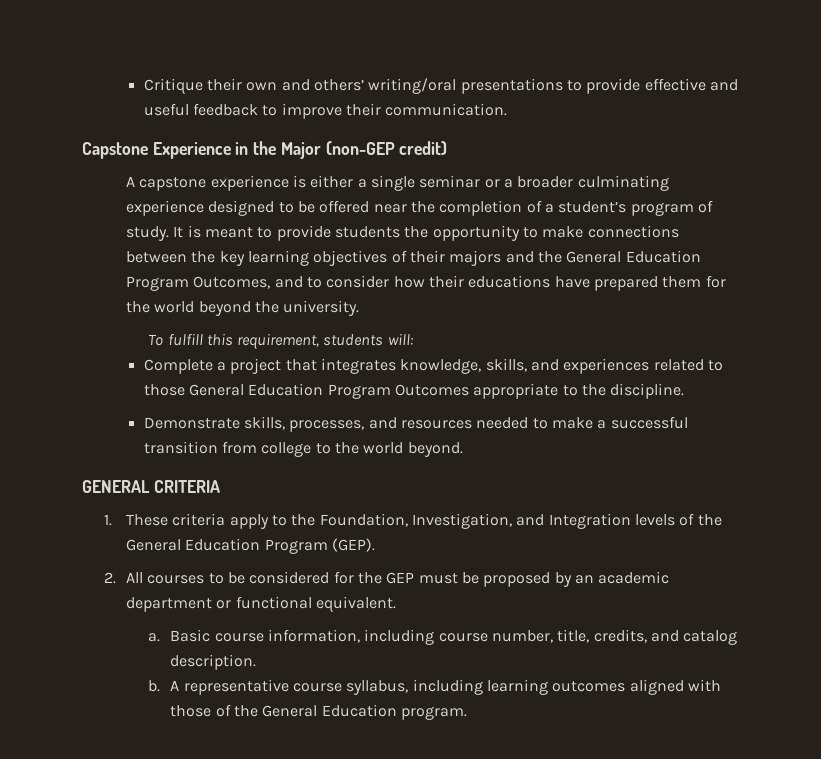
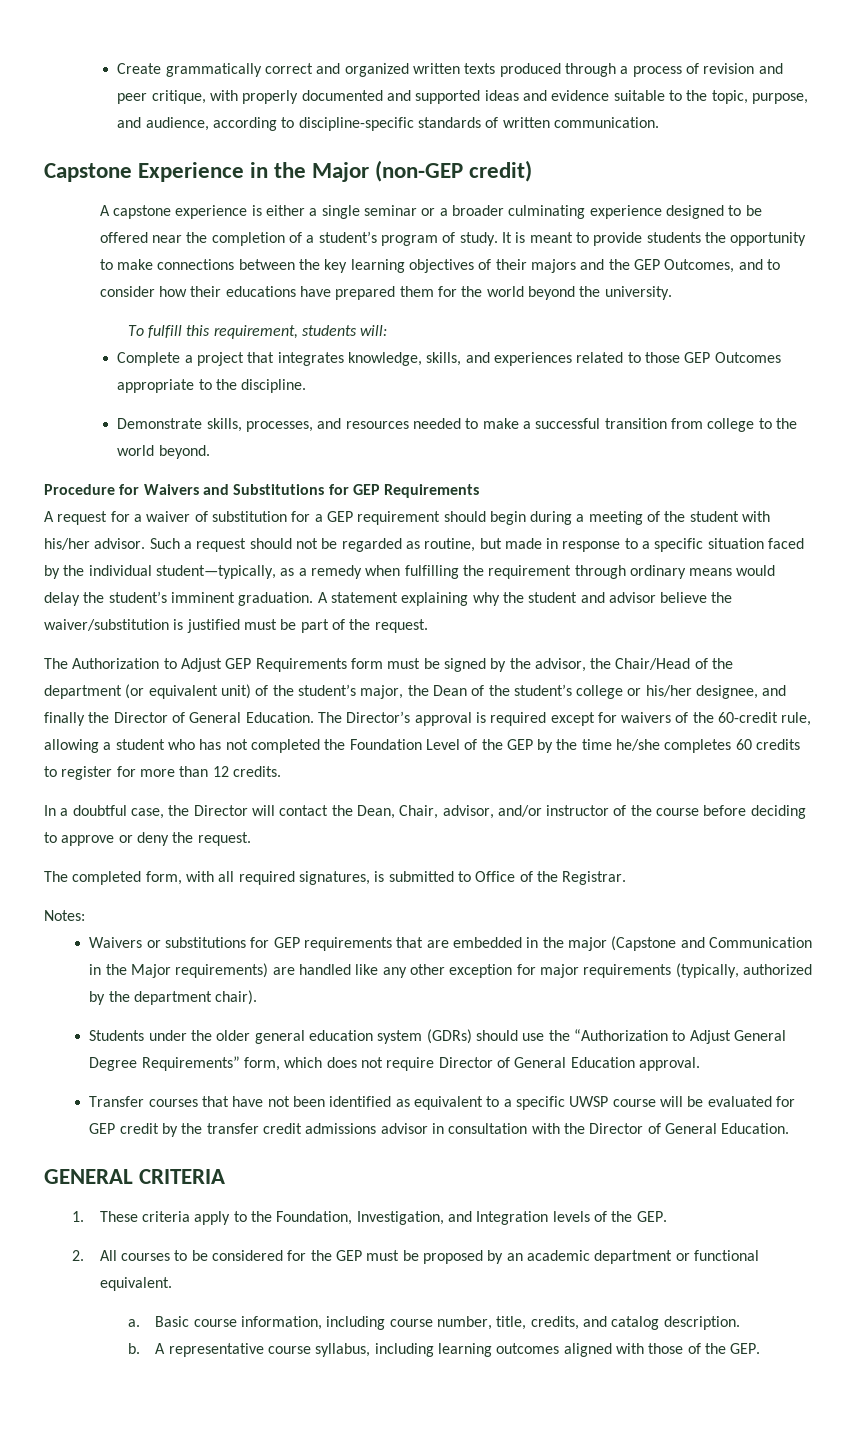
- Critique their own and others’ writing/oral presentations to provide effective and useful feedback to improve their communication.
+ Create grammatically correct and organized written texts produced through a process of revision and peer critique, with properly documented and supported ideas and evidence suitable to the topic, purpose, and audience, according to discipline-specific standards of written communication.
- It is meant to provide students the opportunity to make connections between the key learning objectives of their majors and the General Education Program Outcomes, and to consider how their educations have prepared them for the world beyond the university.
+ It is meant to provide students the opportunity to make connections between the key learning objectives of their majors and the GEP Outcomes, and to consider how their educations have prepared them for the world beyond the university.
- Complete a project that integrates knowledge, skills, and experiences related to those General Education Program Outcomes appropriate to the discipline.
+ Complete a project that integrates knowledge, skills, and experiences related to those GEP Outcomes appropriate to the discipline.
+ Procedure for Waivers and Substitutions for GEP Requirements
+ A request for a waiver of substitution for a GEP requirement should begin during a meeting of the student with his/her advisor. Such a request should not be regarded as routine, but made in response to a specific situation faced by the individual student—typically, as a remedy when fulfilling the requirement through ordinary means would delay the student’s imminent graduation. A statement explaining why the student and advisor believe the waiver/substitution is justified must be part of the request.
+ The Authorization to Adjust GEP Requirements form must be signed by the advisor, the Chair/Head of the department (or equivalent unit) of the student’s major, the Dean of the student’s college or his/her designee, and finally the Director of General Education. The Director’s approval is required except for waivers of the 60-credit rule, allowing a student who has not completed the Foundation Level of the GEP by the time he/she completes 60 credits to register for more than 12 credits.
+ In a doubtful case, the Director will contact the Dean, Chair, advisor, and/or instructor of the course before deciding to approve or deny the request.
+ The completed form, with all required signatures, is submitted to Office of the Registrar.
+ Notes:
+ Waivers or substitutions for GEP requirements that are embedded in the major (Capstone and Communication in the Major requirements) are handled like any other exception for major requirements (typically, authorized by the department chair).
+ Students under the older general education system (GDRs) should use the “Authorization to Adjust General Degree Requirements” form, which does not require Director of General Education approval.
+ Transfer courses that have not been identified as equivalent to a specific UWSP course will be evaluated for GEP credit by the transfer credit admissions advisor in consultation with the Director of General Education.
- 1. These criteria apply to the Foundation, Investigation, and Integration levels of the General Education Program (GEP).
+ 1. These criteria apply to the Foundation, Investigation, and Integration levels of the GEP.
- A representative course syllabus, including learning outcomes aligned with those of the General Education program.
+ A representative course syllabus, including learning outcomes aligned with those of the GEP.

